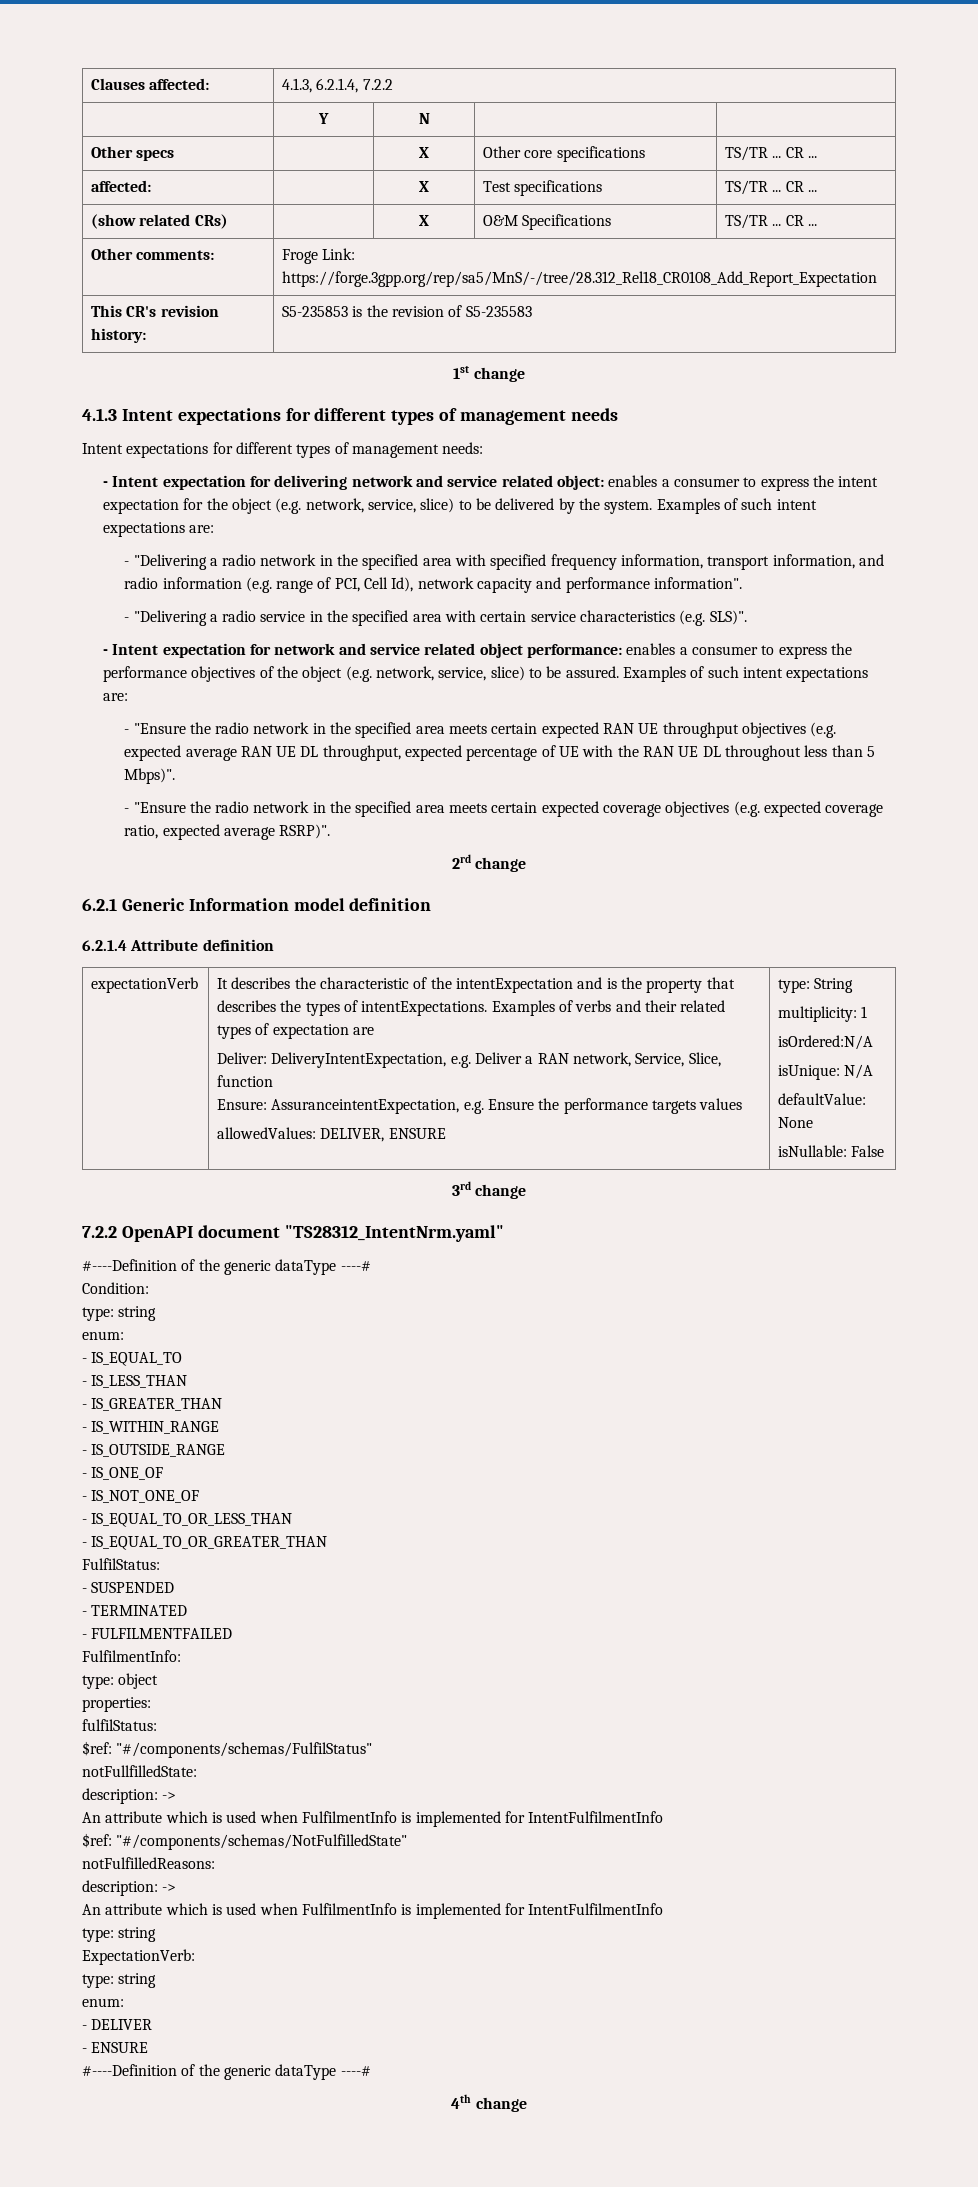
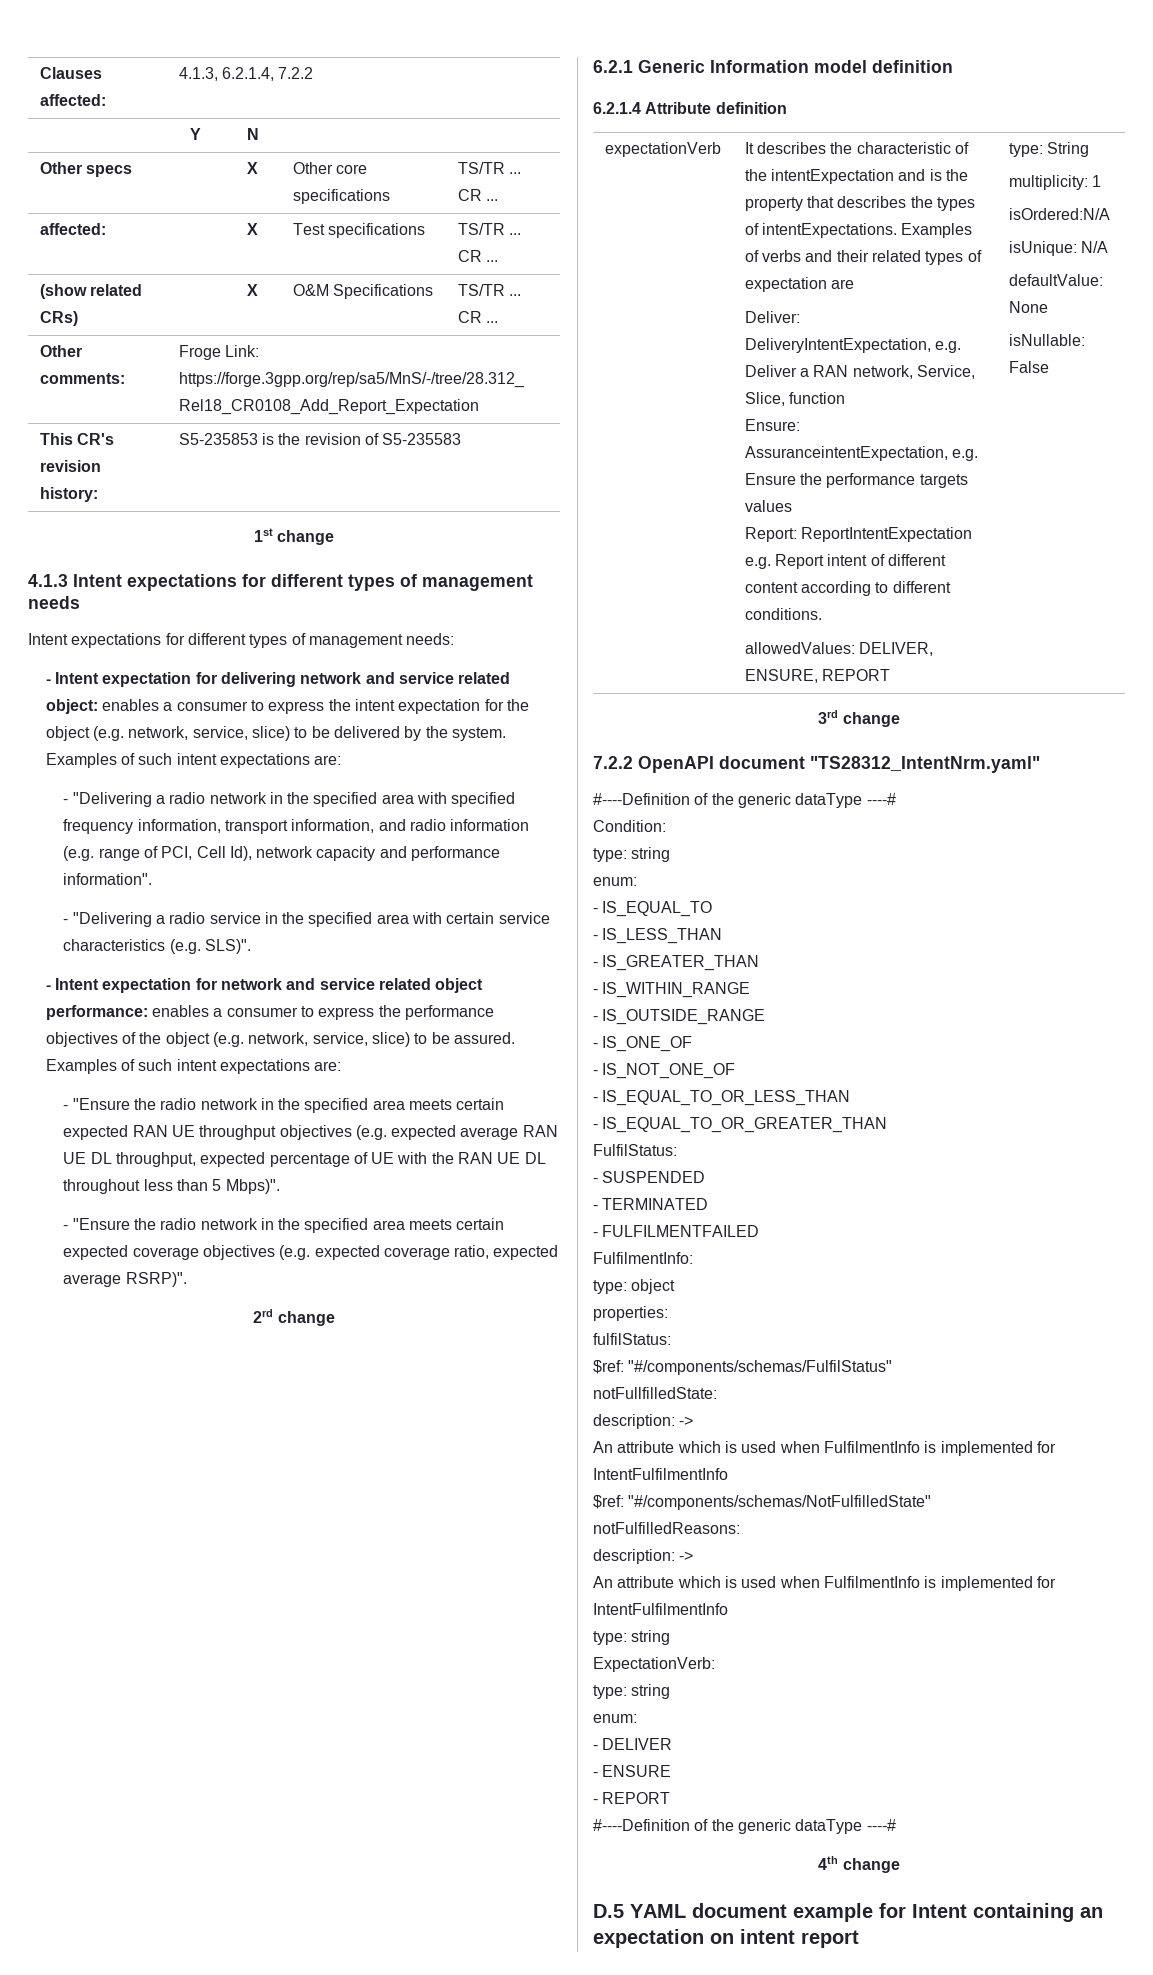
+ Report: ReportIntentExpectation e.g. Report intent of different content according to different conditions.
- allowedValues: DELIVER, ENSURE
+ allowedValues: DELIVER, ENSURE, REPORT
+ - REPORT
+ D.5 YAML document example for Intent containing an expectation on intent report

